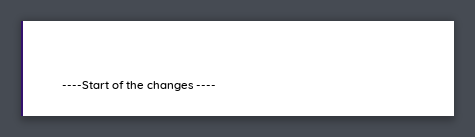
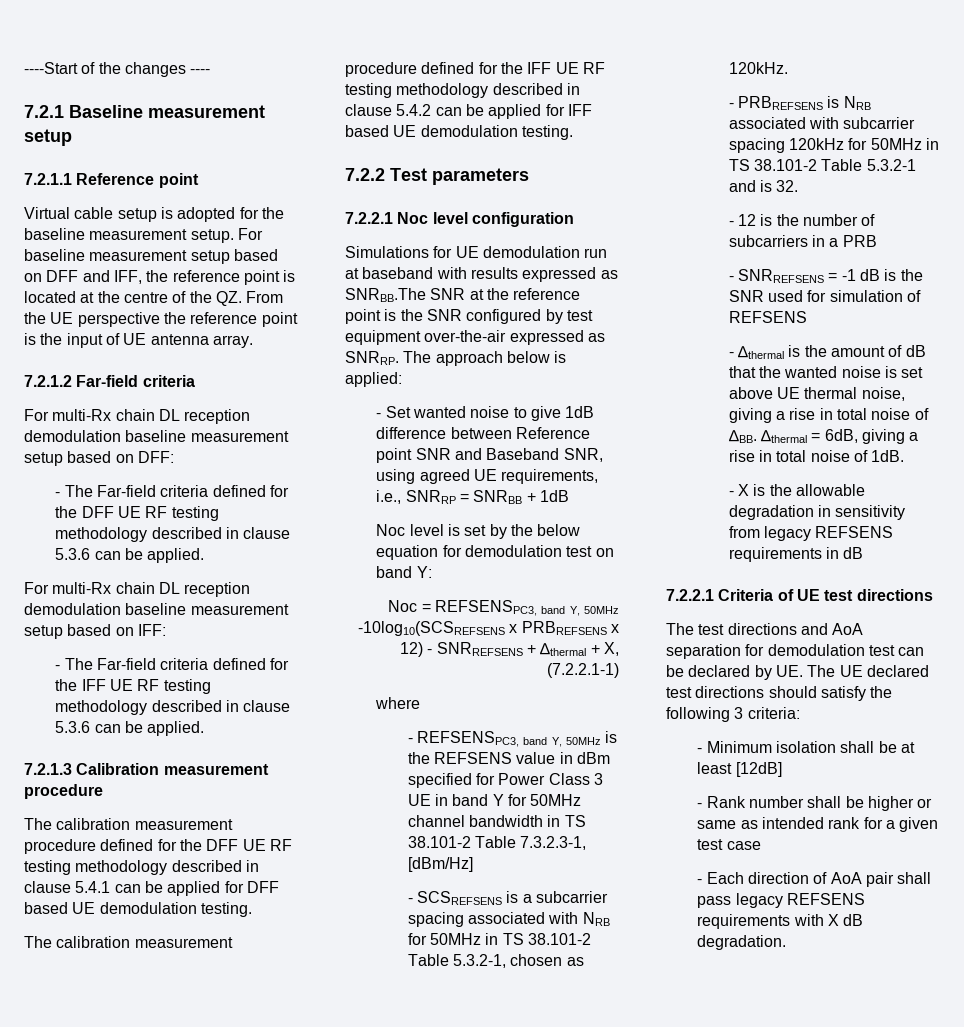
+ 7.2.1 Baseline measurement setup
+ 7.2.1.1 Reference point
+ Virtual cable setup is adopted for the baseline measurement setup. For baseline measurement setup based on DFF and IFF, the reference point is located at the centre of the QZ. From the UE perspective the reference point is the input of UE antenna array.
+ 7.2.1.2 Far-field criteria
+ For multi-Rx chain DL reception demodulation baseline measurement setup based on DFF:
+ - The Far-field criteria defined for the DFF UE RF testing methodology described in clause 5.3.6 can be applied.
+ For multi-Rx chain DL reception demodulation baseline measurement setup based on IFF:
+ - The Far-field criteria defined for the IFF UE RF testing methodology described in clause 5.3.6 can be applied.
+ 7.2.1.3 Calibration measurement procedure
+ The calibration measurement procedure defined for the DFF UE RF testing methodology described in clause 5.4.1 can be applied for DFF based UE demodulation testing.
+ The calibration measurement procedure defined for the IFF UE RF testing methodology described in clause 5.4.2 can be applied for IFF based UE demodulation testing.
+ 7.2.2 Test parameters
+ 7.2.2.1 Noc level configuration
+ Simulations for UE demodulation run at baseband with results expressed as SNRBB.The SNR at the reference point is the SNR configured by test equipment over-the-air expressed as SNRRP. The approach below is applied:
+ - Set wanted noise to give 1dB difference between Reference point SNR and Baseband SNR, using agreed UE requirements, i.e., SNRRP = SNRBB + 1dB
+ Noc level is set by the below equation for demodulation test on band Y:
+ Noc = REFSENSPC3, band Y, 50MHz -10log10(SCSREFSENS x PRBREFSENS x 12) - SNRREFSENS + ∆thermal + X, (7.2.2.1-1)
+ where
+ - REFSENSPC3, band Y, 50MHz is the REFSENS value in dBm specified for Power Class 3 UE in band Y for 50MHz channel bandwidth in TS 38.101-2 Table 7.3.2.3-1, [dBm/Hz]
+ - SCSREFSENS is a subcarrier spacing associated with NRB for 50MHz in TS 38.101-2 Table 5.3.2-1, chosen as 120kHz.
+ - PRBREFSENS is NRB associated with subcarrier spacing 120kHz for 50MHz in TS 38.101-2 Table 5.3.2-1 and is 32.
+ - 12 is the number of subcarriers in a PRB
+ - SNRREFSENS = -1 dB is the SNR used for simulation of REFSENS
+ - ∆thermal is the amount of dB that the wanted noise is set above UE thermal noise, giving a rise in total noise of ∆BB. ∆thermal = 6dB, giving a rise in total noise of 1dB.
+ - X is the allowable degradation in sensitivity from legacy REFSENS requirements in dB
+ 7.2.2.1 Criteria of UE test directions
+ The test directions and AoA separation for demodulation test can be declared by UE. The UE declared test directions should satisfy the following 3 criteria:
+ - Minimum isolation shall be at least [12dB]
+ - Rank number shall be higher or same as intended rank for a given test case
+ - Each direction of AoA pair shall pass legacy REFSENS requirements with X dB degradation.

